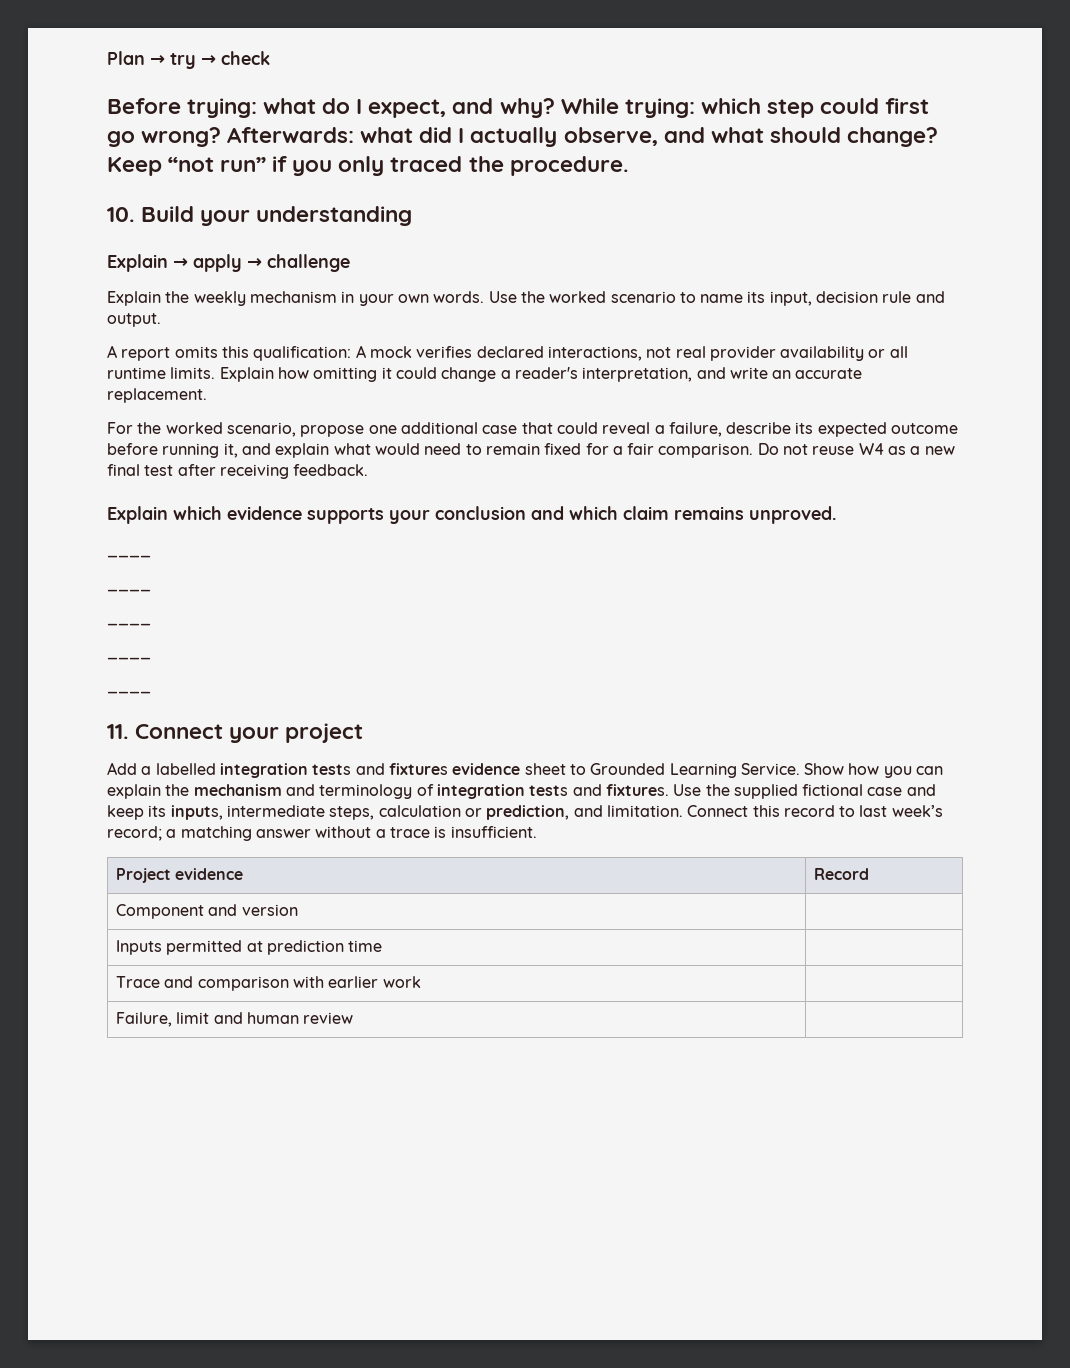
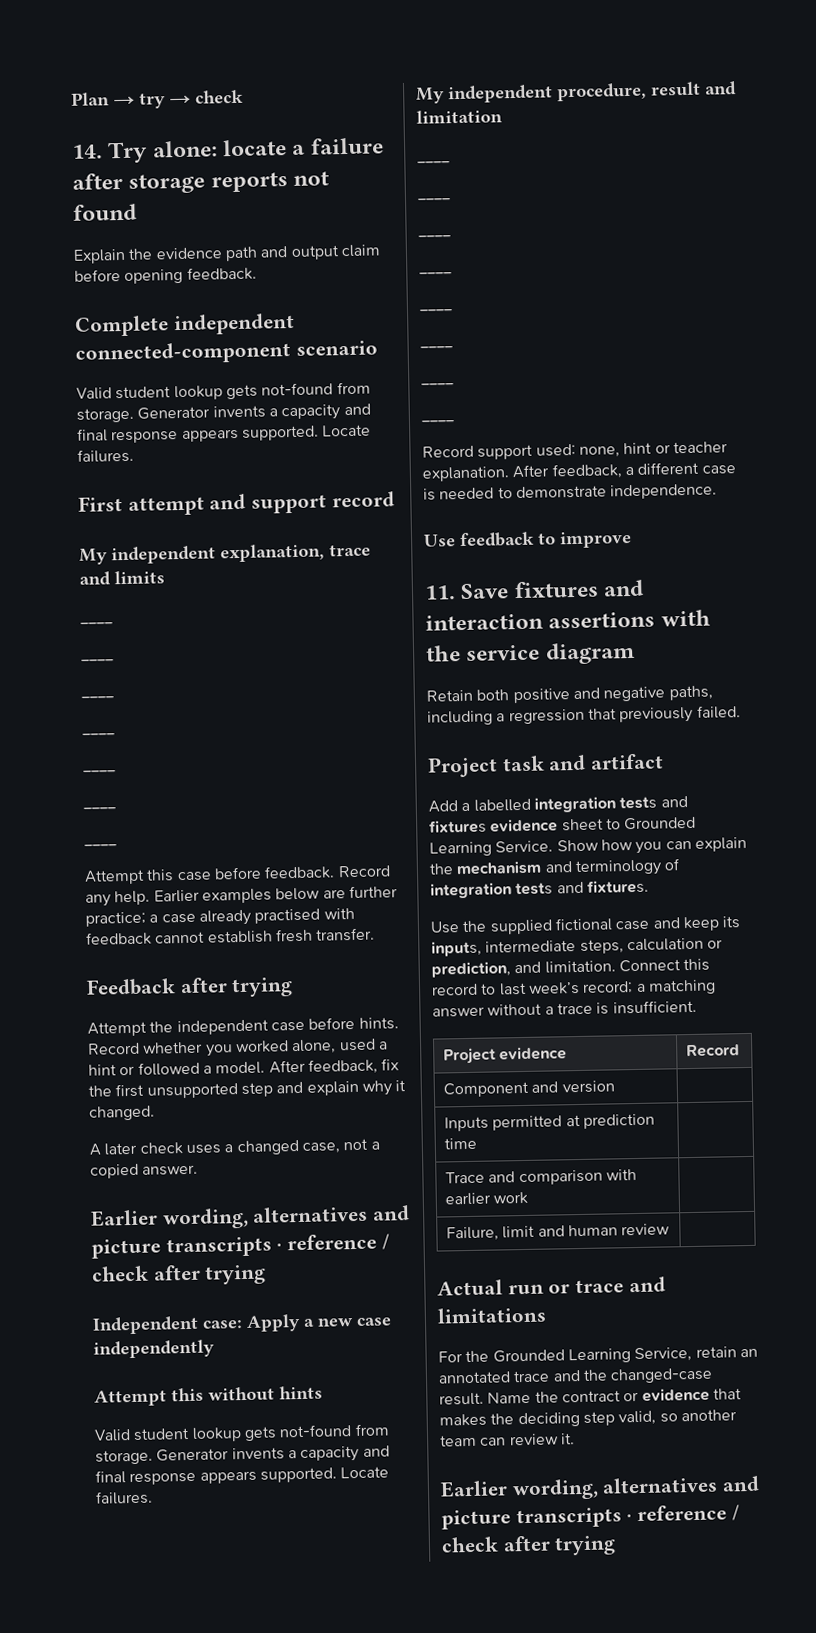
- Before trying: what do I expect, and why? While trying: which step could first go wrong? Afterwards: what did I actually observe, and what should change? Keep “not run” if you only traced the procedure.
- 10. Build your understanding
- Explain → apply → challenge
- Explain the weekly mechanism in your own words. Use the worked scenario to name its input, decision rule and output.
- A report omits this qualification: A mock verifies declared interactions, not real provider availability or all runtime limits. Explain how omitting it could change a reader's interpretation, and write an accurate replacement.
- For the worked scenario, propose one additional case that could reveal a failure, describe its expected outcome before running it, and explain what would need to remain fixed for a fair comparison. Do not reuse W4 as a new final test after receiving feedback.
- Explain which evidence supports your conclusion and which claim remains unproved.
+ 14. Try alone: locate a failure after storage reports not found
+ Explain the evidence path and output claim before opening feedback.
+ Complete independent connected-component scenario
+ Valid student lookup gets not-found from storage. Generator invents a capacity and final response appears supported. Locate failures.
+ First attempt and support record
+ My independent explanation, trace and limits
  ____
  ____
  ____
  ____
  ____
- 11. Connect your project
+ ____
+ ____
+ Attempt this case before feedback. Record any help. Earlier examples below are further practice; a case already practised with feedback cannot establish fresh transfer.
+ Feedback after trying
+ Attempt the independent case before hints. Record whether you worked alone, used a hint or followed a model. After feedback, fix the first unsupported step and explain why it changed.
+ A later check uses a changed case, not a copied answer.
+ Earlier wording, alternatives and picture transcripts · reference / check after trying
+ Independent case: Apply a new case independently
+ Attempt this without hints
+ Valid student lookup gets not-found from storage. Generator invents a capacity and final response appears supported. Locate failures.
+ My independent procedure, result and limitation
+ ____
+ ____
+ ____
+ ____
+ ____
+ ____
+ ____
+ ____
+ Record support used: none, hint or teacher explanation. After feedback, a different case is needed to demonstrate independence.
+ Use feedback to improve
+ 11. Save fixtures and interaction assertions with the service diagram
+ Retain both positive and negative paths, including a regression that previously failed.
+ Project task and artifact
- Show how you can explain the mechanism and terminology of integration tests and fixtures. Use the supplied fictional case and keep its inputs, intermediate steps, calculation or prediction, and limitation.
+ Show how you can explain the mechanism and terminology of integration tests and fixtures.
+ Use the supplied fictional case and keep its inputs, intermediate steps, calculation or prediction, and limitation.
+ Actual run or trace and limitations
+ For the Grounded Learning Service, retain an annotated trace and the changed-case result. Name the contract or evidence that makes the deciding step valid, so another team can review it.
+ Earlier wording, alternatives and picture transcripts · reference / check after trying

